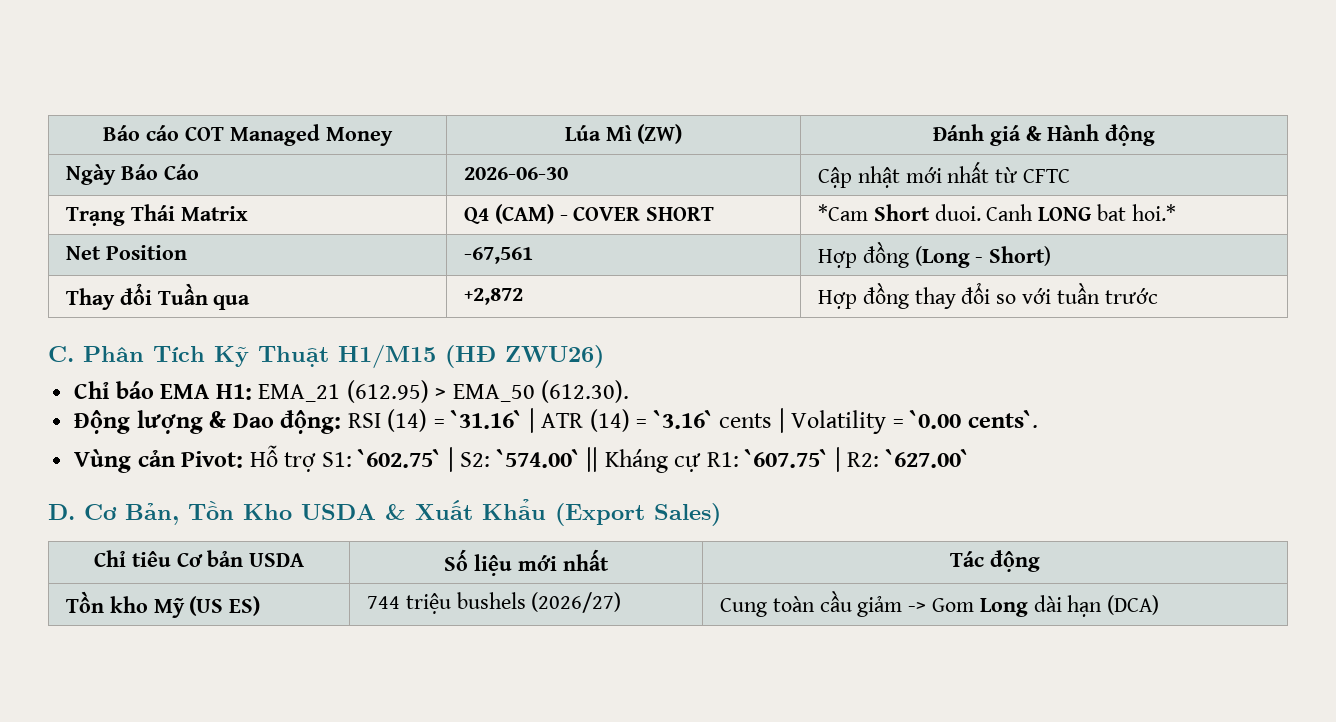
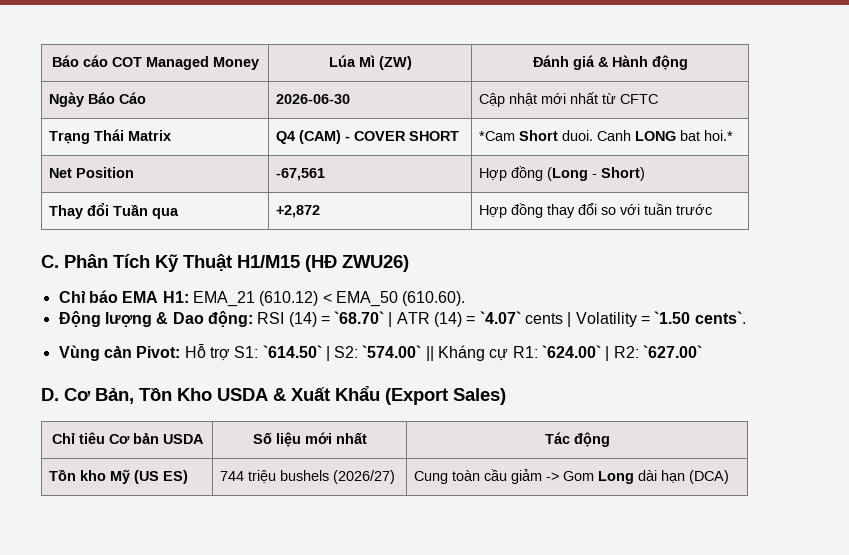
- Chỉ báo EMA H1: EMA_21 (612.95) > EMA_50 (612.30).
+ Chỉ báo EMA H1: EMA_21 (610.12) < EMA_50 (610.60).
- Động lượng & Dao động: RSI (14) = `31.16` | ATR (14) = `3.16` cents | Volatility = `0.00 cents`.
+ Động lượng & Dao động: RSI (14) = `68.70` | ATR (14) = `4.07` cents | Volatility = `1.50 cents`.
- Vùng cản Pivot: Hỗ trợ S1: `602.75` | S2: `574.00` || Kháng cự R1: `607.75` | R2: `627.00`
+ Vùng cản Pivot: Hỗ trợ S1: `614.50` | S2: `574.00` || Kháng cự R1: `624.00` | R2: `627.00`

